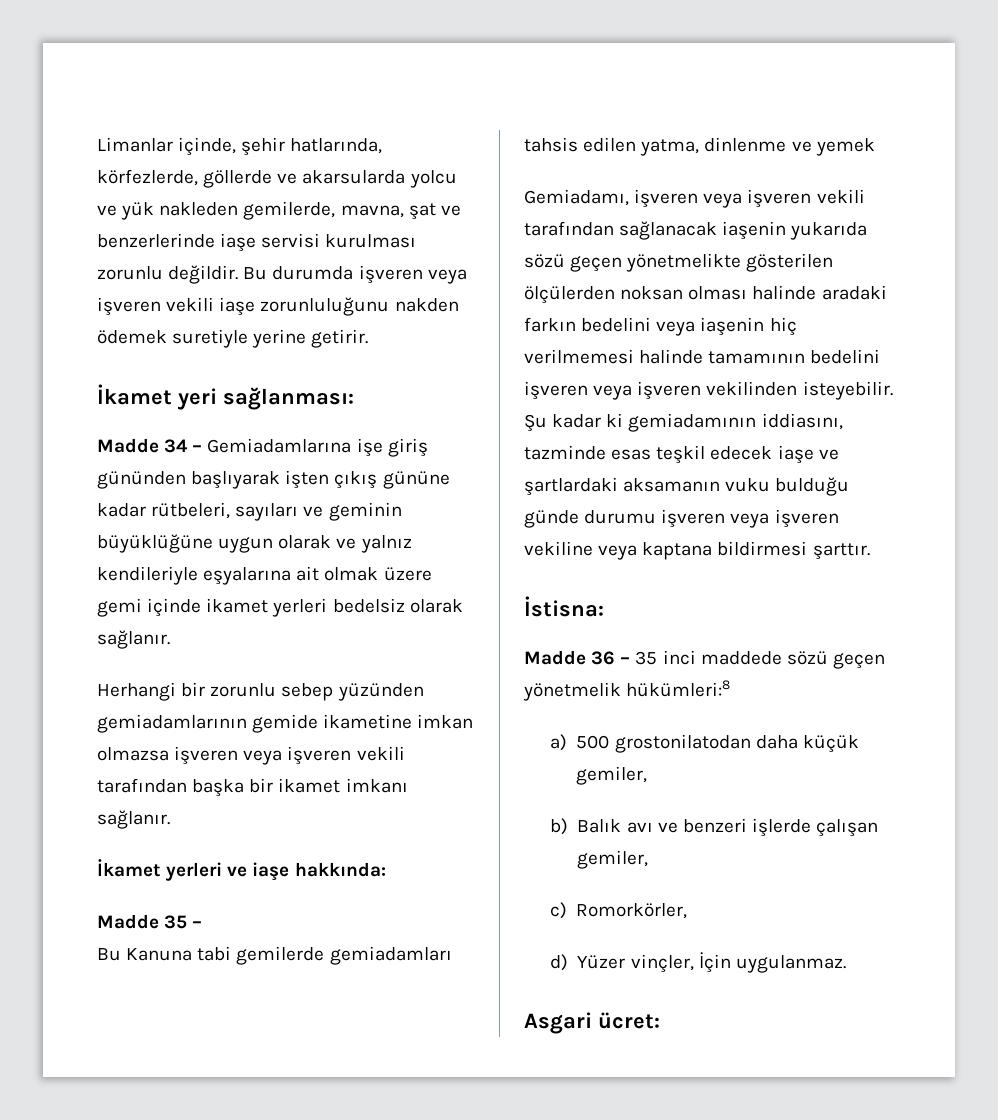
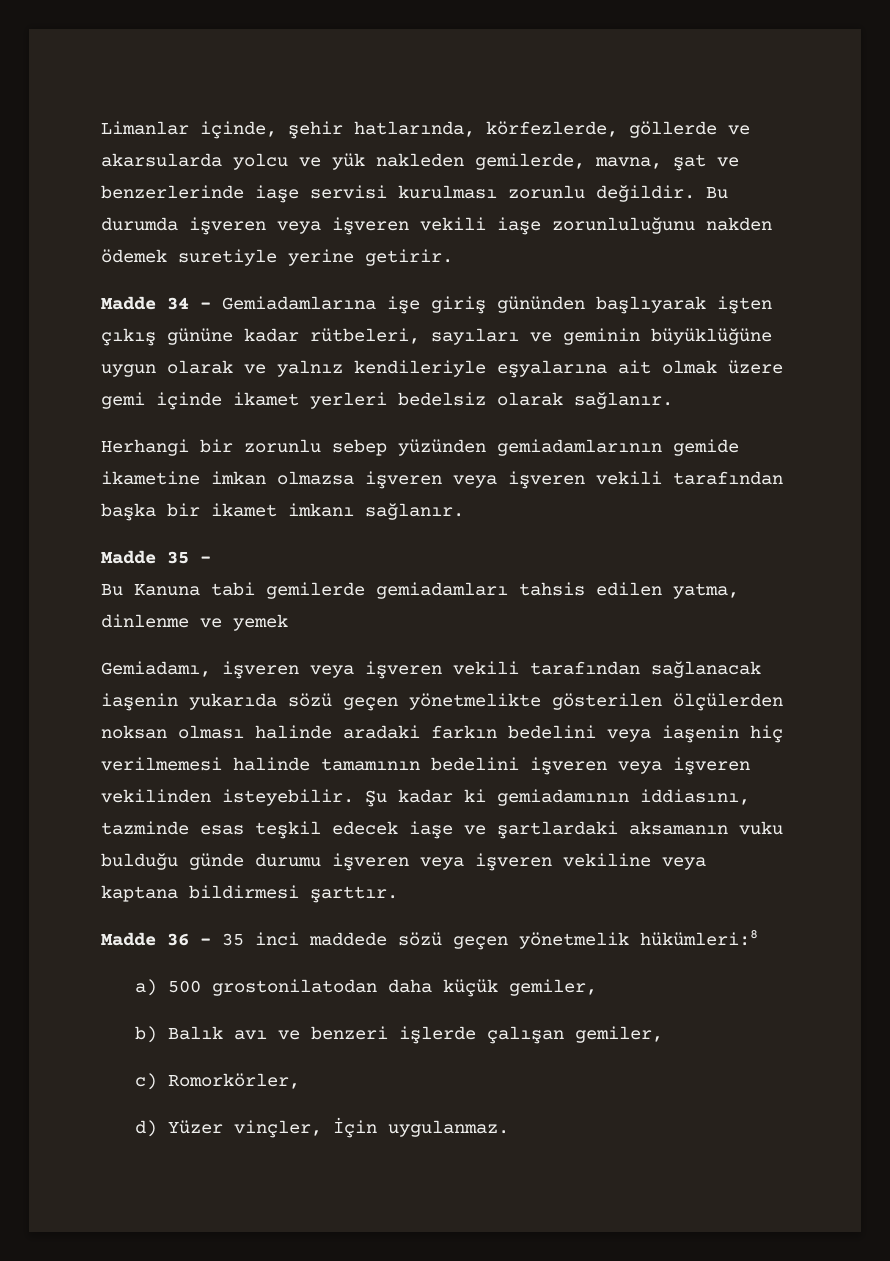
- İkamet yeri sağlanması:
- İkamet yerleri ve iaşe hakkında:
- İstisna:
- Asgari ücret:

